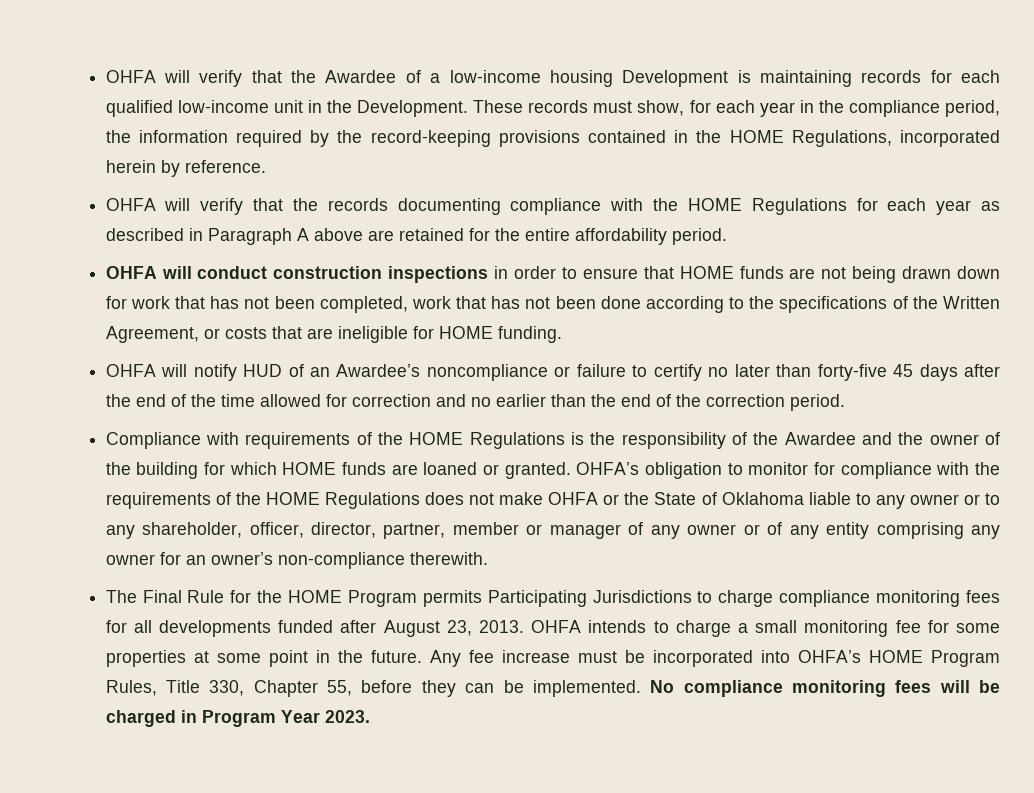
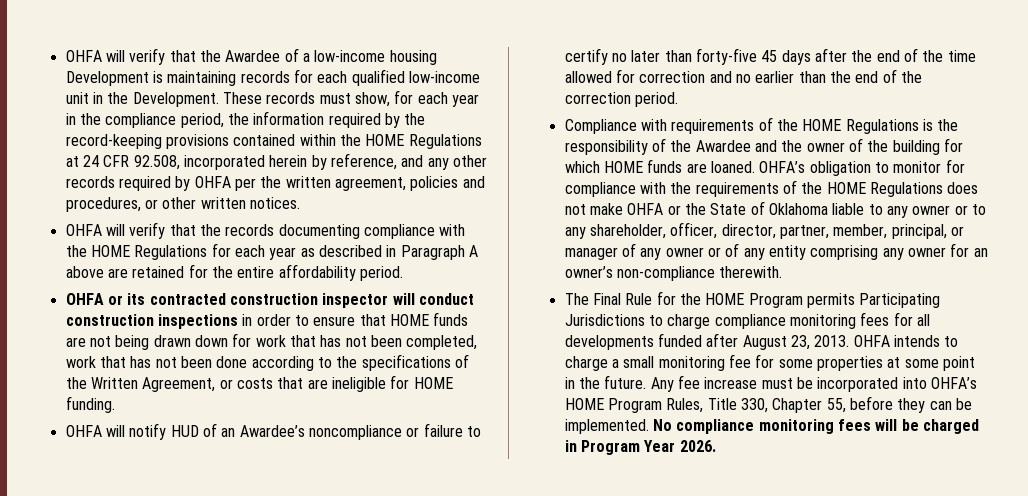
- These records must show, for each year in the compliance period, the information required by the record-keeping provisions contained in the HOME Regulations, incorporated herein by reference.
+ These records must show, for each year in the compliance period, the information required by the record-keeping provisions contained within the HOME Regulations at 24 CFR 92.508, incorporated herein by reference, and any other records required by OHFA per the written agreement, policies and procedures, or other written notices.
- OHFA will conduct construction inspections in order to ensure that HOME funds are not being drawn down for work that has not been completed, work that has not been done according to the specifications of the Written Agreement, or costs that are ineligible for HOME funding.
+ OHFA or its contracted construction inspector will conduct construction inspections in order to ensure that HOME funds are not being drawn down for work that has not been completed, work that has not been done according to the specifications of the Written Agreement, or costs that are ineligible for HOME funding.
- Compliance with requirements of the HOME Regulations is the responsibility of the Awardee and the owner of the building for which HOME funds are loaned or granted.
+ Compliance with requirements of the HOME Regulations is the responsibility of the Awardee and the owner of the building for which HOME funds are loaned.
- OHFA’s obligation to monitor for compliance with the requirements of the HOME Regulations does not make OHFA or the State of Oklahoma liable to any owner or to any shareholder, officer, director, partner, member or manager of any owner or of any entity comprising any owner for an owner’s non-compliance therewith.
+ OHFA’s obligation to monitor for compliance with the requirements of the HOME Regulations does not make OHFA or the State of Oklahoma liable to any owner or to any shareholder, officer, director, partner, member, principal, or manager of any owner or of any entity comprising any owner for an owner’s non-compliance therewith.
- No compliance monitoring fees will be charged in Program Year 2023.
+ No compliance monitoring fees will be charged in Program Year 2026.

